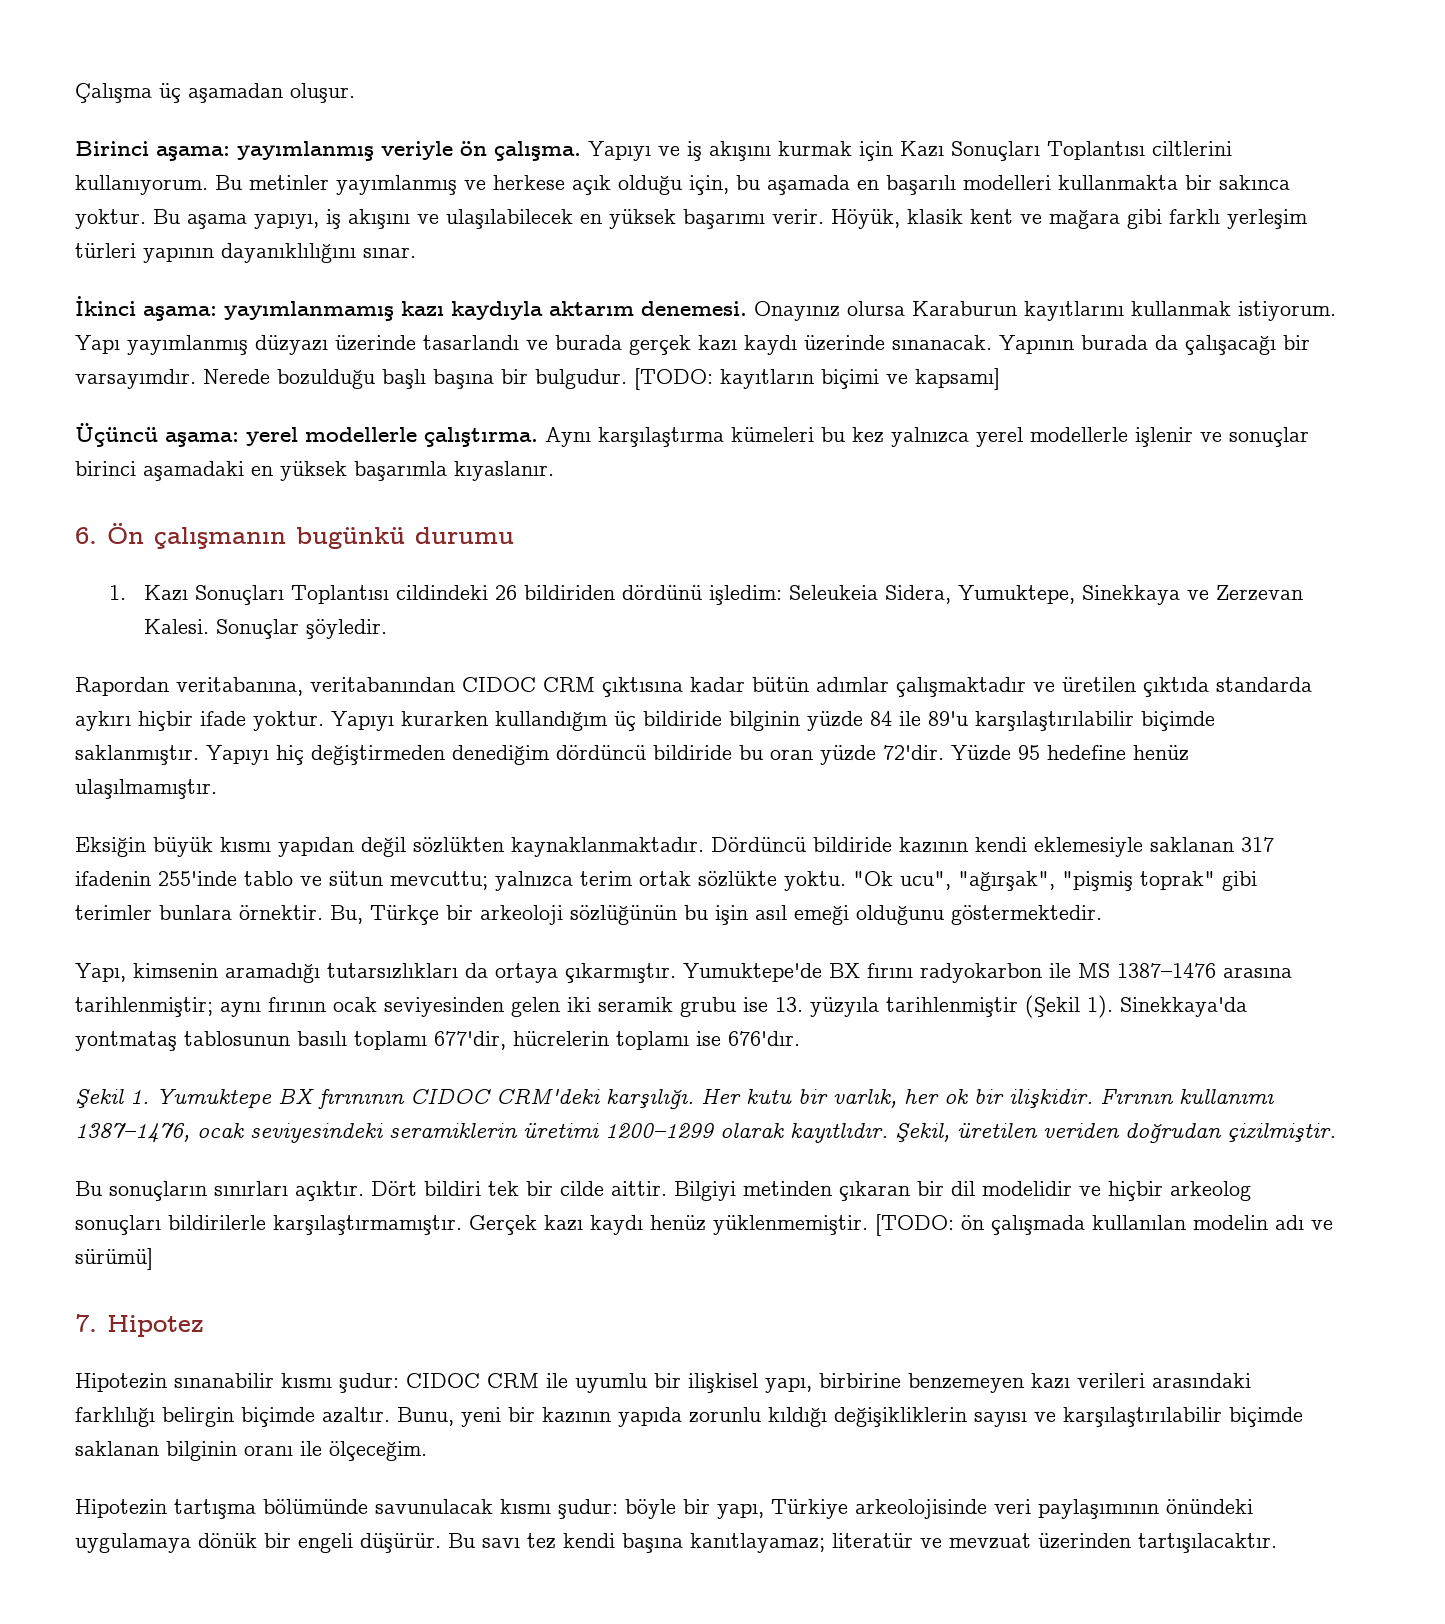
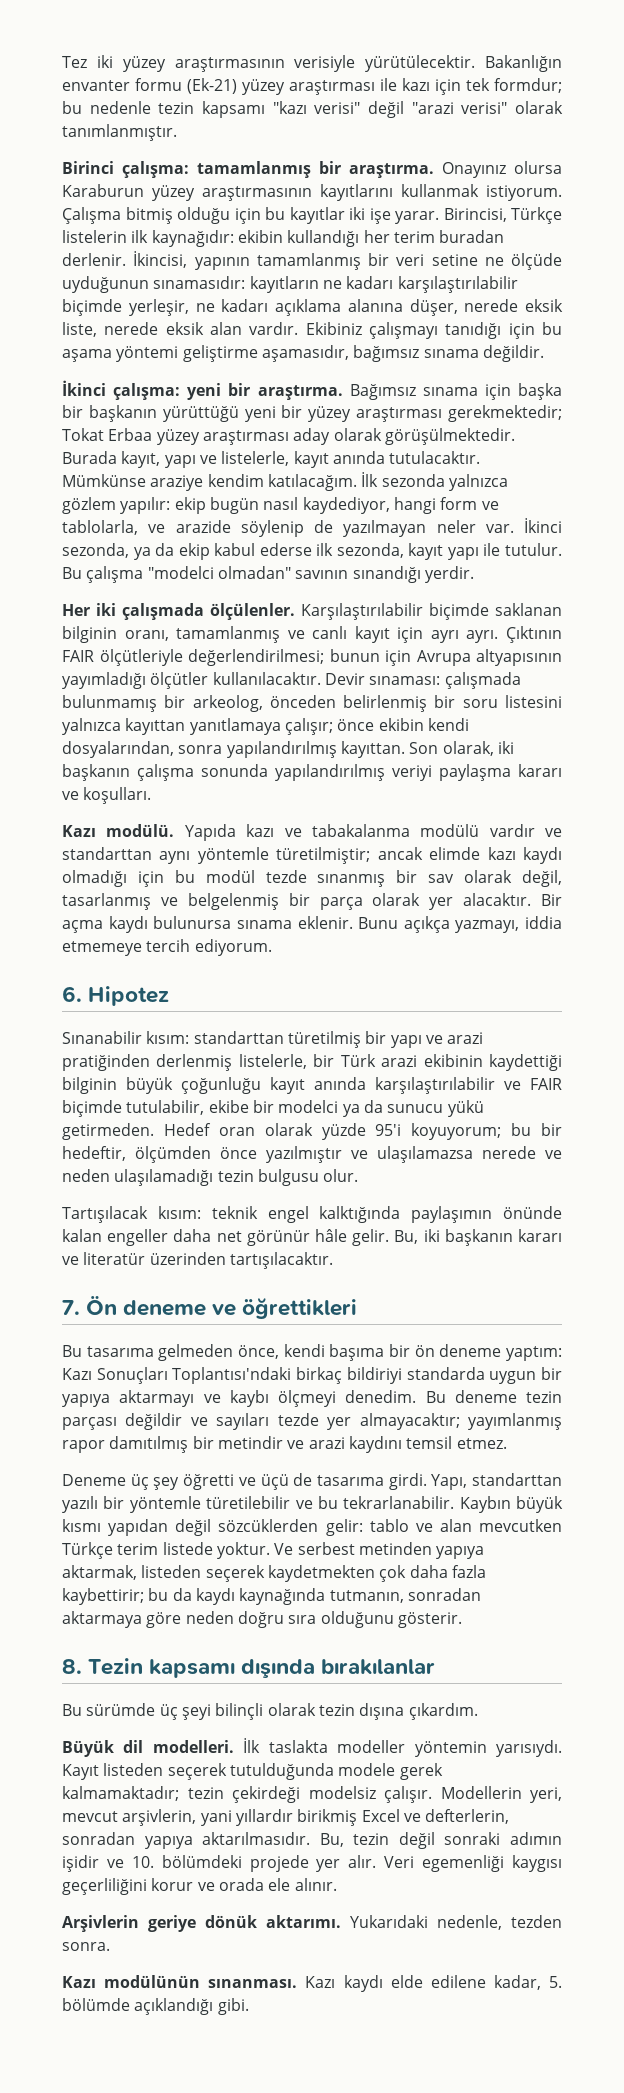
- Çalışma üç aşamadan oluşur.
- Birinci aşama: yayımlanmış veriyle ön çalışma. Yapıyı ve iş akışını kurmak için Kazı Sonuçları Toplantısı ciltlerini kullanıyorum. Bu metinler yayımlanmış ve herkese açık olduğu için, bu aşamada en başarılı modelleri kullanmakta bir sakınca yoktur. Bu aşama yapıyı, iş akışını ve ulaşılabilecek en yüksek başarımı verir. Höyük, klasik kent ve mağara gibi farklı yerleşim türleri yapının dayanıklılığını sınar.
- İkinci aşama: yayımlanmamış kazı kaydıyla aktarım denemesi.
+ Tez iki yüzey araştırmasının verisiyle yürütülecektir. Bakanlığın envanter formu (Ek-21) yüzey araştırması ile kazı için tek formdur; bu nedenle tezin kapsamı "kazı verisi" değil "arazi verisi" olarak tanımlanmıştır.
+ Birinci çalışma: tamamlanmış bir araştırma.
- Onayınız olursa Karaburun kayıtlarını kullanmak istiyorum.
+ Onayınız olursa Karaburun yüzey araştırmasının kayıtlarını kullanmak istiyorum.
- Yapı yayımlanmış düzyazı üzerinde tasarlandı ve burada gerçek kazı kaydı üzerinde sınanacak. Yapının burada da çalışacağı bir varsayımdır. Nerede bozulduğu başlı başına bir bulgudur. [TODO: kayıtların biçimi ve kapsamı]
- Üçüncü aşama: yerel modellerle çalıştırma. Aynı karşılaştırma kümeleri bu kez yalnızca yerel modellerle işlenir ve sonuçlar birinci aşamadaki en yüksek başarımla kıyaslanır.
- 6. Ön çalışmanın bugünkü durumu
- 1. Kazı Sonuçları Toplantısı cildindeki 26 bildiriden dördünü işledim: Seleukeia Sidera, Yumuktepe, Sinekkaya ve Zerzevan Kalesi. Sonuçlar şöyledir.
- Rapordan veritabanına, veritabanından CIDOC CRM çıktısına kadar bütün adımlar çalışmaktadır ve üretilen çıktıda standarda aykırı hiçbir ifade yoktur. Yapıyı kurarken kullandığım üç bildiride bilginin yüzde 84 ile 89'u karşılaştırılabilir biçimde saklanmıştır. Yapıyı hiç değiştirmeden denediğim dördüncü bildiride bu oran yüzde 72'dir. Yüzde 95 hedefine henüz ulaşılmamıştır.
- Eksiğin büyük kısmı yapıdan değil sözlükten kaynaklanmaktadır. Dördüncü bildiride kazının kendi eklemesiyle saklanan 317 ifadenin 255'inde tablo ve sütun mevcuttu; yalnızca terim ortak sözlükte yoktu. "Ok ucu", "ağırşak", "pişmiş toprak" gibi terimler bunlara örnektir. Bu, Türkçe bir arkeoloji sözlüğünün bu işin asıl emeği olduğunu göstermektedir.
- Yapı, kimsenin aramadığı tutarsızlıkları da ortaya çıkarmıştır. Yumuktepe'de BX fırını radyokarbon ile MS 1387–1476 arasına tarihlenmiştir; aynı fırının ocak seviyesinden gelen iki seramik grubu ise 13. yüzyıla tarihlenmiştir (Şekil 1). Sinekkaya'da yontmataş tablosunun basılı toplamı 677'dir, hücrelerin toplamı ise 676'dır.
- Şekil 1. Yumuktepe BX fırınının CIDOC CRM'deki karşılığı. Her kutu bir varlık, her ok bir ilişkidir. Fırının kullanımı 1387–1476, ocak seviyesindeki seramiklerin üretimi 1200–1299 olarak kayıtlıdır. Şekil, üretilen veriden doğrudan çizilmiştir.
- Bu sonuçların sınırları açıktır. Dört bildiri tek bir cilde aittir. Bilgiyi metinden çıkaran bir dil modelidir ve hiçbir arkeolog sonuçları bildirilerle karşılaştırmamıştır. Gerçek kazı kaydı henüz yüklenmemiştir. [TODO: ön çalışmada kullanılan modelin adı ve sürümü]
- 7. Hipotez
- Hipotezin sınanabilir kısmı şudur: CIDOC CRM ile uyumlu bir ilişkisel yapı, birbirine benzemeyen kazı verileri arasındaki farklılığı belirgin biçimde azaltır. Bunu, yeni bir kazının yapıda zorunlu kıldığı değişikliklerin sayısı ve karşılaştırılabilir biçimde saklanan bilginin oranı ile ölçeceğim.
- Hipotezin tartışma bölümünde savunulacak kısmı şudur: böyle bir yapı, Türkiye arkeolojisinde veri paylaşımının önündeki uygulamaya dönük bir engeli düşürür. Bu savı tez kendi başına kanıtlayamaz; literatür ve mevzuat üzerinden tartışılacaktır.
+ Çalışma bitmiş olduğu için bu kayıtlar iki işe yarar. Birincisi, Türkçe listelerin ilk kaynağıdır: ekibin kullandığı her terim buradan derlenir. İkincisi, yapının tamamlanmış bir veri setine ne ölçüde uyduğunun sınamasıdır: kayıtların ne kadarı karşılaştırılabilir biçimde yerleşir, ne kadarı açıklama alanına düşer, nerede eksik liste, nerede eksik alan vardır. Ekibiniz çalışmayı tanıdığı için bu aşama yöntemi geliştirme aşamasıdır, bağımsız sınama değildir.
+ İkinci çalışma: yeni bir araştırma. Bağımsız sınama için başka bir başkanın yürüttüğü yeni bir yüzey araştırması gerekmektedir; Tokat Erbaa yüzey araştırması aday olarak görüşülmektedir. Burada kayıt, yapı ve listelerle, kayıt anında tutulacaktır. Mümkünse araziye kendim katılacağım. İlk sezonda yalnızca gözlem yapılır: ekip bugün nasıl kaydediyor, hangi form ve tablolarla, ve arazide söylenip de yazılmayan neler var. İkinci sezonda, ya da ekip kabul ederse ilk sezonda, kayıt yapı ile tutulur. Bu çalışma "modelci olmadan" savının sınandığı yerdir.
+ Her iki çalışmada ölçülenler. Karşılaştırılabilir biçimde saklanan bilginin oranı, tamamlanmış ve canlı kayıt için ayrı ayrı. Çıktının FAIR ölçütleriyle değerlendirilmesi; bunun için Avrupa altyapısının yayımladığı ölçütler kullanılacaktır. Devir sınaması: çalışmada bulunmamış bir arkeolog, önceden belirlenmiş bir soru listesini yalnızca kayıttan yanıtlamaya çalışır; önce ekibin kendi dosyalarından, sonra yapılandırılmış kayıttan. Son olarak, iki başkanın çalışma sonunda yapılandırılmış veriyi paylaşma kararı ve koşulları.
+ Kazı modülü. Yapıda kazı ve tabakalanma modülü vardır ve standarttan aynı yöntemle türetilmiştir; ancak elimde kazı kaydı olmadığı için bu modül tezde sınanmış bir sav olarak değil, tasarlanmış ve belgelenmiş bir parça olarak yer alacaktır. Bir açma kaydı bulunursa sınama eklenir. Bunu açıkça yazmayı, iddia etmemeye tercih ediyorum.
+ 6. Hipotez
+ Sınanabilir kısım: standarttan türetilmiş bir yapı ve arazi pratiğinden derlenmiş listelerle, bir Türk arazi ekibinin kaydettiği bilginin büyük çoğunluğu kayıt anında karşılaştırılabilir ve FAIR biçimde tutulabilir, ekibe bir modelci ya da sunucu yükü getirmeden. Hedef oran olarak yüzde 95'i koyuyorum; bu bir hedeftir, ölçümden önce yazılmıştır ve ulaşılamazsa nerede ve neden ulaşılamadığı tezin bulgusu olur.
+ Tartışılacak kısım: teknik engel kalktığında paylaşımın önünde kalan engeller daha net görünür hâle gelir. Bu, iki başkanın kararı ve literatür üzerinden tartışılacaktır.
+ 7. Ön deneme ve öğrettikleri
+ Bu tasarıma gelmeden önce, kendi başıma bir ön deneme yaptım: Kazı Sonuçları Toplantısı'ndaki birkaç bildiriyi standarda uygun bir yapıya aktarmayı ve kaybı ölçmeyi denedim. Bu deneme tezin parçası değildir ve sayıları tezde yer almayacaktır; yayımlanmış rapor damıtılmış bir metindir ve arazi kaydını temsil etmez.
+ Deneme üç şey öğretti ve üçü de tasarıma girdi. Yapı, standarttan yazılı bir yöntemle türetilebilir ve bu tekrarlanabilir. Kaybın büyük kısmı yapıdan değil sözcüklerden gelir: tablo ve alan mevcutken Türkçe terim listede yoktur. Ve serbest metinden yapıya aktarmak, listeden seçerek kaydetmekten çok daha fazla kaybettirir; bu da kaydı kaynağında tutmanın, sonradan aktarmaya göre neden doğru sıra olduğunu gösterir.
+ 8. Tezin kapsamı dışında bırakılanlar
+ Bu sürümde üç şeyi bilinçli olarak tezin dışına çıkardım.
+ Büyük dil modelleri. İlk taslakta modeller yöntemin yarısıydı. Kayıt listeden seçerek tutulduğunda modele gerek kalmamaktadır; tezin çekirdeği modelsiz çalışır. Modellerin yeri, mevcut arşivlerin, yani yıllardır birikmiş Excel ve defterlerin, sonradan yapıya aktarılmasıdır. Bu, tezin değil sonraki adımın işidir ve 10. bölümdeki projede yer alır. Veri egemenliği kaygısı geçerliliğini korur ve orada ele alınır.
+ Arşivlerin geriye dönük aktarımı. Yukarıdaki nedenle, tezden sonra.
+ Kazı modülünün sınanması. Kazı kaydı elde edilene kadar, 5. bölümde açıklandığı gibi.

